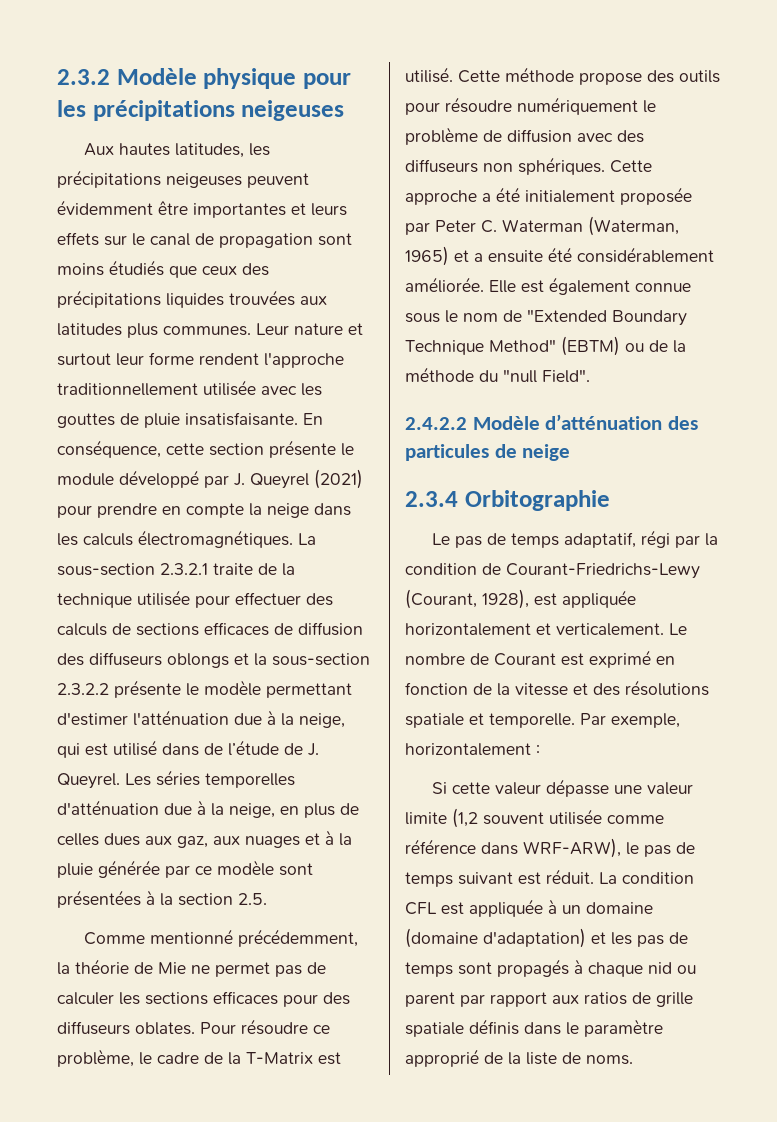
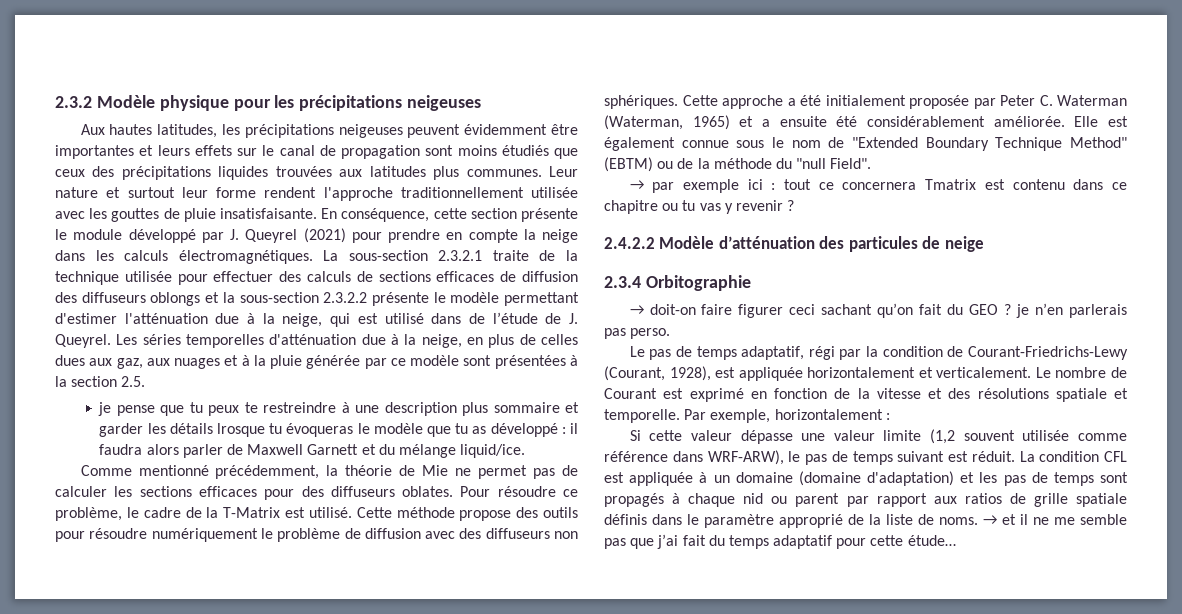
+ je pense que tu peux te restreindre à une description plus sommaire et garder les détails lrosque tu évoqueras le modèle que tu as développé : il faudra alors parler de Maxwell Garnett et du mélange liquid/ice.
+ → par exemple ici : tout ce concernera Tmatrix est contenu dans ce chapitre ou tu vas y revenir ?
+ → doit-on faire figurer ceci sachant qu’on fait du GEO ? je n’en parlerais pas perso.
+ → et il ne me semble pas que j’ai fait du temps adaptatif pour cette étude…

